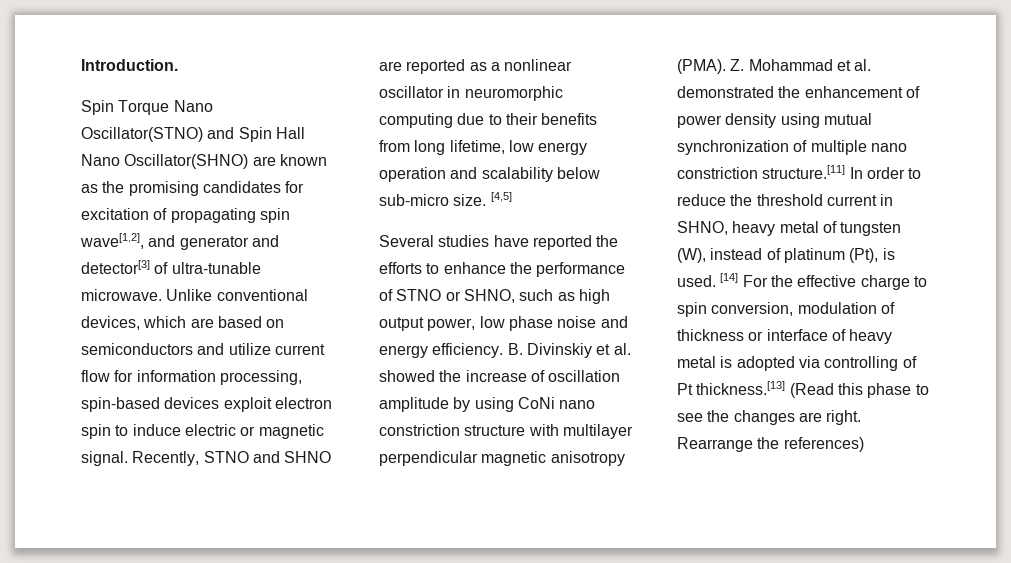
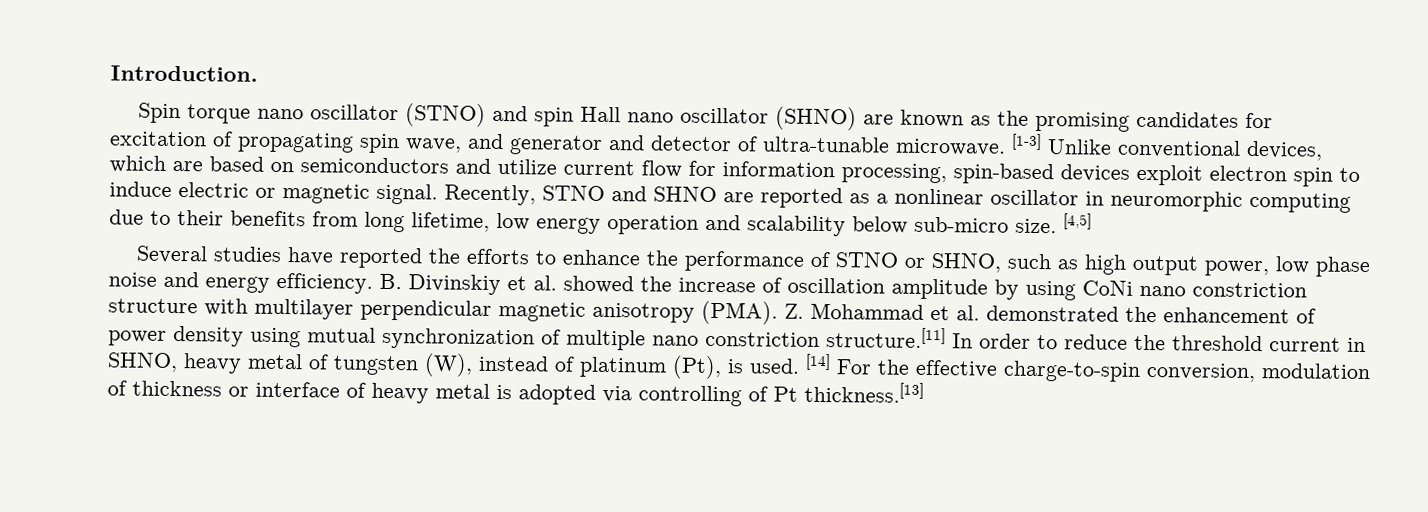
- Spin Torque Nano Oscillator(STNO) and Spin Hall Nano Oscillator(SHNO) are known as the promising candidates for excitation of propagating spin wave[1,2], and generator and detector[3] of ultra-tunable microwave.
+ Spin torque nano oscillator (STNO) and spin Hall nano oscillator (SHNO) are known as the promising candidates for excitation of propagating spin wave, and generator and detector of ultra-tunable microwave.
- Unlike conventional devices, which are based on semiconductors and utilize current flow for information processing, spin-based devices exploit electron spin to induce electric or magnetic signal.
+ [1-3] Unlike conventional devices, which are based on semiconductors and utilize current flow for information processing, spin-based devices exploit electron spin to induce electric or magnetic signal.
- [14] For the effective charge to spin conversion, modulation of thickness or interface of heavy metal is adopted via controlling of Pt thickness.[13] (Read this phase to see the changes are right. Rearrange the references)
+ [14] For the effective charge-to-spin conversion, modulation of thickness or interface of heavy metal is adopted via controlling of Pt thickness.[13]

